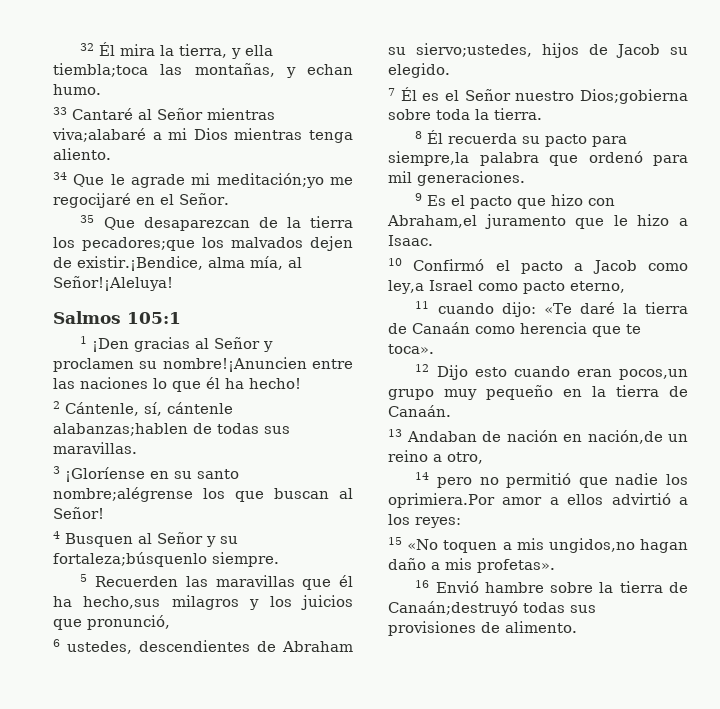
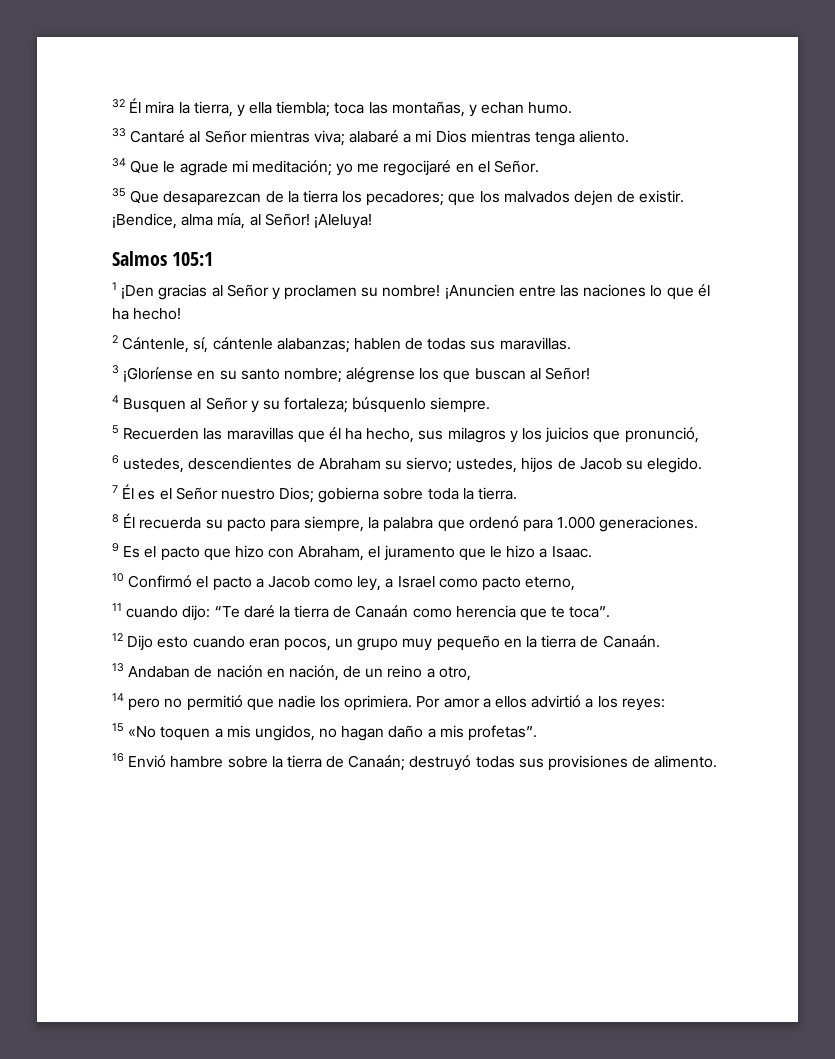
- 32 Él mira la tierra, y ella tiembla;toca las montañas, y echan humo.
+ 32 Él mira la tierra, y ella tiembla; toca las montañas, y echan humo.
- 33 Cantaré al Señor mientras viva;alabaré a mi Dios mientras tenga aliento.
+ 33 Cantaré al Señor mientras viva; alabaré a mi Dios mientras tenga aliento.
- 34 Que le agrade mi meditación;yo me regocijaré en el Señor.
+ 34 Que le agrade mi meditación; yo me regocijaré en el Señor.
- 35 Que desaparezcan de la tierra los pecadores;que los malvados dejen de existir.¡Bendice, alma mía, al Señor!¡Aleluya!
+ 35 Que desaparezcan de la tierra los pecadores; que los malvados dejen de existir. ¡Bendice, alma mía, al Señor! ¡Aleluya!
- 1 ¡Den gracias al Señor y proclamen su nombre!¡Anuncien entre las naciones lo que él ha hecho!
+ 1 ¡Den gracias al Señor y proclamen su nombre! ¡Anuncien entre las naciones lo que él ha hecho!
- 2 Cántenle, sí, cántenle alabanzas;hablen de todas sus maravillas.
+ 2 Cántenle, sí, cántenle alabanzas; hablen de todas sus maravillas.
- 3 ¡Gloríense en su santo nombre;alégrense los que buscan al Señor!
+ 3 ¡Gloríense en su santo nombre; alégrense los que buscan al Señor!
- 4 Busquen al Señor y su fortaleza;búsquenlo siempre.
+ 4 Busquen al Señor y su fortaleza; búsquenlo siempre.
- 5 Recuerden las maravillas que él ha hecho,sus milagros y los juicios que pronunció,
+ 5 Recuerden las maravillas que él ha hecho, sus milagros y los juicios que pronunció,
- 6 ustedes, descendientes de Abraham su siervo;ustedes, hijos de Jacob su elegido.
+ 6 ustedes, descendientes de Abraham su siervo; ustedes, hijos de Jacob su elegido.
- 7 Él es el Señor nuestro Dios;gobierna sobre toda la tierra.
+ 7 Él es el Señor nuestro Dios; gobierna sobre toda la tierra.
- 8 Él recuerda su pacto para siempre,la palabra que ordenó para mil generaciones.
+ 8 Él recuerda su pacto para siempre, la palabra que ordenó para 1.000 generaciones.
- 9 Es el pacto que hizo con Abraham,el juramento que le hizo a Isaac.
+ 9 Es el pacto que hizo con Abraham, el juramento que le hizo a Isaac.
- 10 Confirmó el pacto a Jacob como ley,a Israel como pacto eterno,
+ 10 Confirmó el pacto a Jacob como ley, a Israel como pacto eterno,
- 11 cuando dijo: «Te daré la tierra de Canaán como herencia que te toca».
+ 11 cuando dijo: “Te daré la tierra de Canaán como herencia que te toca”.
- 12 Dijo esto cuando eran pocos,un grupo muy pequeño en la tierra de Canaán.
+ 12 Dijo esto cuando eran pocos, un grupo muy pequeño en la tierra de Canaán.
- 13 Andaban de nación en nación,de un reino a otro,
+ 13 Andaban de nación en nación, de un reino a otro,
- 14 pero no permitió que nadie los oprimiera.Por amor a ellos advirtió a los reyes:
+ 14 pero no permitió que nadie los oprimiera. Por amor a ellos advirtió a los reyes:
- 15 «No toquen a mis ungidos,no hagan daño a mis profetas».
+ 15 «No toquen a mis ungidos, no hagan daño a mis profetas”.
- 16 Envió hambre sobre la tierra de Canaán;destruyó todas sus provisiones de alimento.
+ 16 Envió hambre sobre la tierra de Canaán; destruyó todas sus provisiones de alimento.

